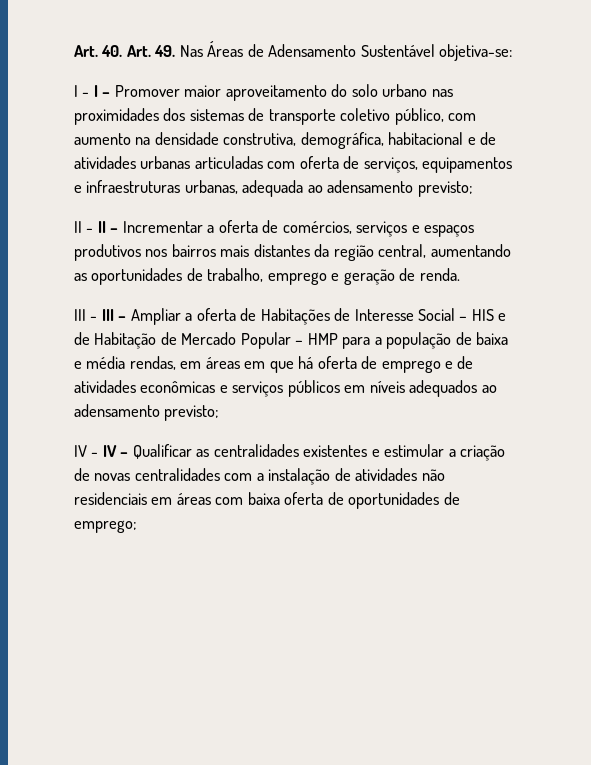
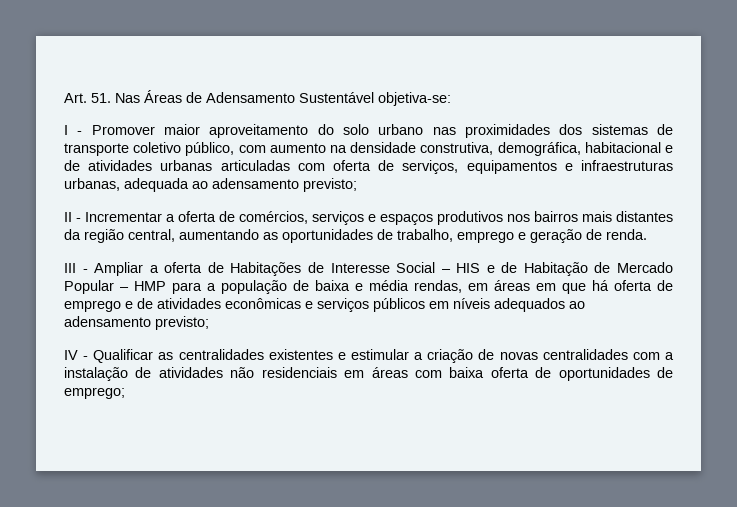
- Art. 40. Art. 49. Nas Áreas de Adensamento Sustentável objetiva-se:
+ Art. 51. Nas Áreas de Adensamento Sustentável objetiva-se:
- I - I – Promover maior aproveitamento do solo urbano nas proximidades dos sistemas de transporte coletivo público, com aumento na densidade construtiva, demográfica, habitacional e de atividades urbanas articuladas com oferta de serviços, equipamentos e infraestruturas urbanas, adequada ao adensamento previsto;
+ I - Promover maior aproveitamento do solo urbano nas proximidades dos sistemas de transporte coletivo público, com aumento na densidade construtiva, demográfica, habitacional e de atividades urbanas articuladas com oferta de serviços, equipamentos e infraestruturas urbanas, adequada ao adensamento previsto;
- II - II – Incrementar a oferta de comércios, serviços e espaços produtivos nos bairros mais distantes da região central, aumentando as oportunidades de trabalho, emprego e geração de renda.
+ II - Incrementar a oferta de comércios, serviços e espaços produtivos nos bairros mais distantes da região central, aumentando as oportunidades de trabalho, emprego e geração de renda.
- III - III – Ampliar a oferta de Habitações de Interesse Social – HIS e de Habitação de Mercado Popular – HMP para a população de baixa e média rendas, em áreas em que há oferta de emprego e de atividades econômicas e serviços públicos em níveis adequados ao adensamento previsto;
+ III - Ampliar a oferta de Habitações de Interesse Social – HIS e de Habitação de Mercado Popular – HMP para a população de baixa e média rendas, em áreas em que há oferta de emprego e de atividades econômicas e serviços públicos em níveis adequados ao adensamento previsto;
- IV - IV – Qualificar as centralidades existentes e estimular a criação de novas centralidades com a instalação de atividades não residenciais em áreas com baixa oferta de oportunidades de emprego;
+ IV - Qualificar as centralidades existentes e estimular a criação de novas centralidades com a instalação de atividades não residenciais em áreas com baixa oferta de oportunidades de emprego;

